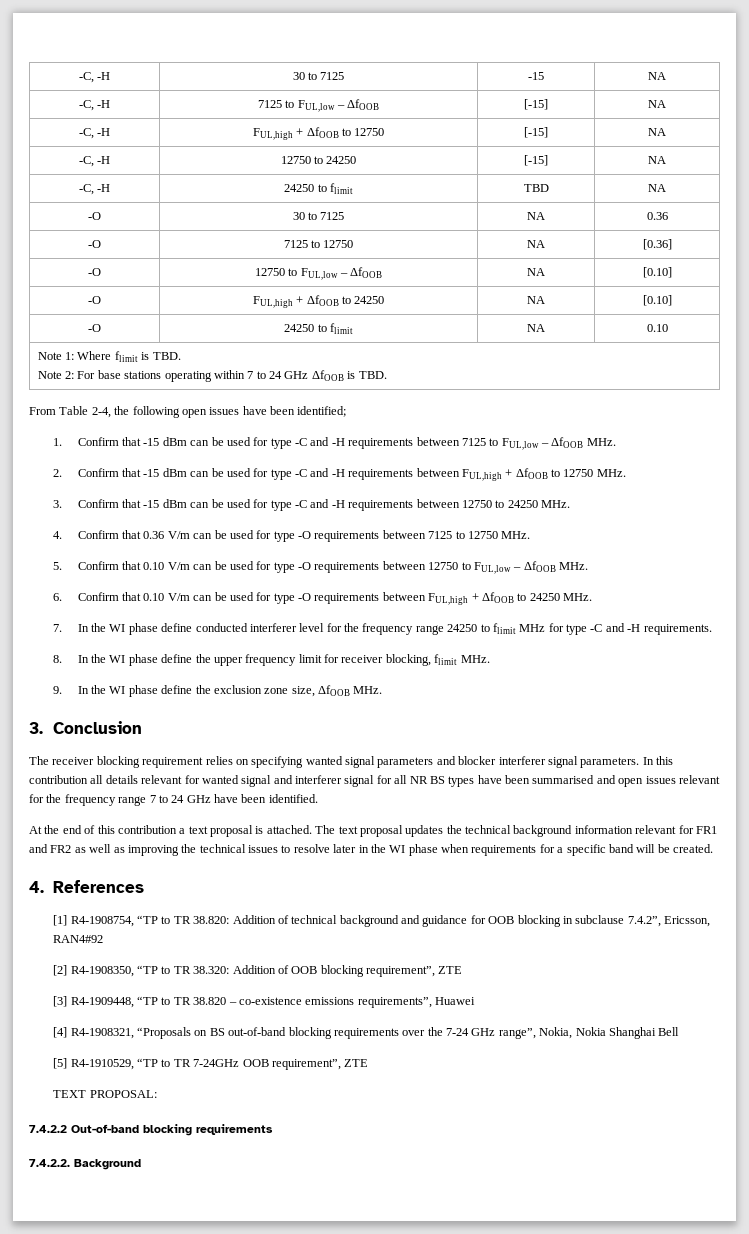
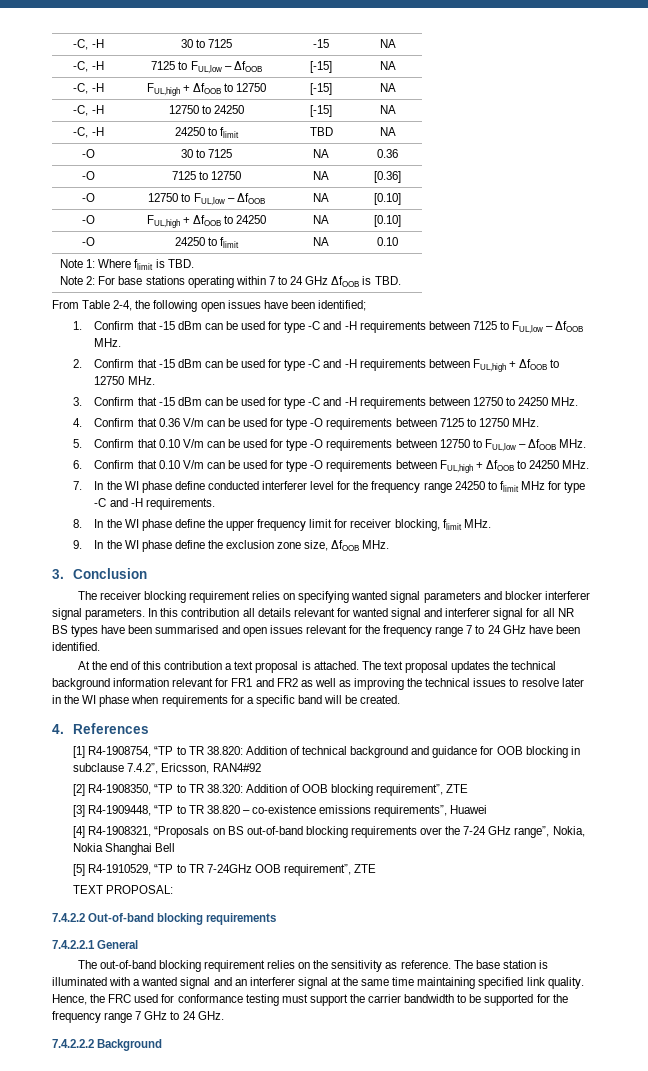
- 7.4.2.2. Background
+ 7.4.2.2.1 General
+ The out-of-band blocking requirement relies on the sensitivity as reference. The base station is illuminated with a wanted signal and an interferer signal at the same time maintaining specified link quality. Hence, the FRC used for conformance testing must support the carrier bandwidth to be supported for the frequency range 7 GHz to 24 GHz.
+ 7.4.2.2.2 Background

